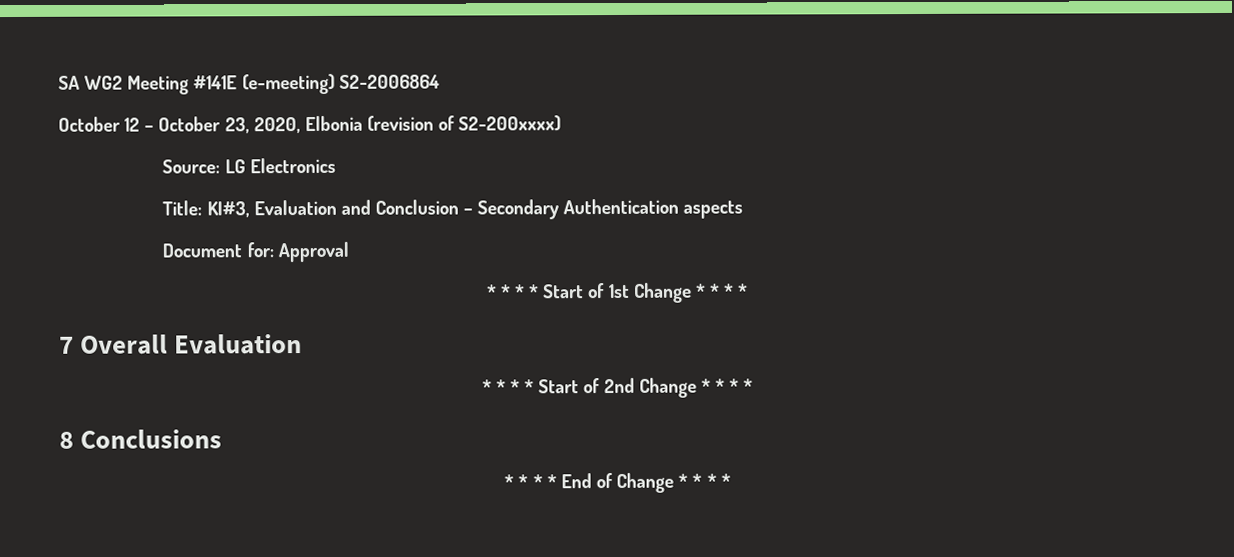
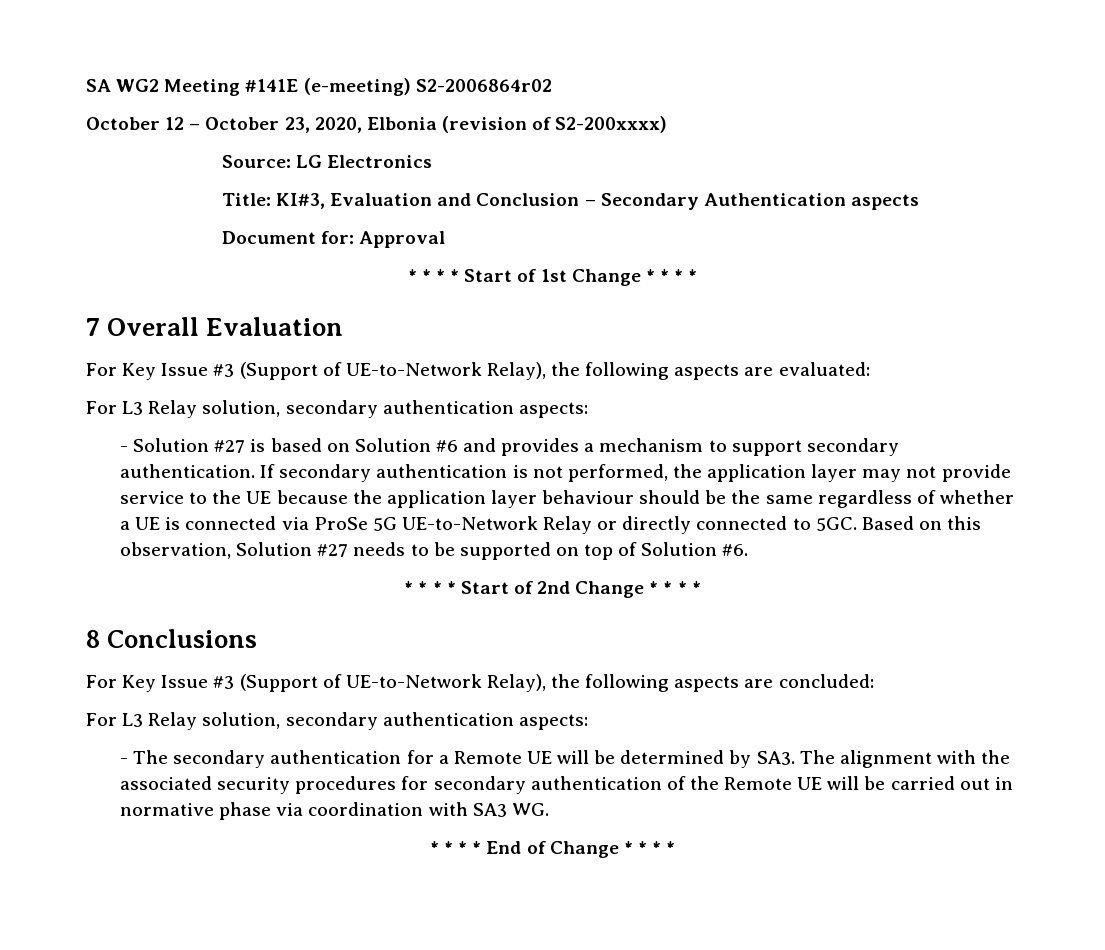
- SA WG2 Meeting #141E (e-meeting) S2-2006864
+ SA WG2 Meeting #141E (e-meeting) S2-2006864r02
+ For Key Issue #3 (Support of UE-to-Network Relay), the following aspects are evaluated:
+ For L3 Relay solution, secondary authentication aspects:
+ - Solution #27 is based on Solution #6 and provides a mechanism to support secondary authentication. If secondary authentication is not performed, the application layer may not provide service to the UE because the application layer behaviour should be the same regardless of whether a UE is connected via ProSe 5G UE-to-Network Relay or directly connected to 5GC. Based on this observation, Solution #27 needs to be supported on top of Solution #6.
+ For Key Issue #3 (Support of UE-to-Network Relay), the following aspects are concluded:
+ For L3 Relay solution, secondary authentication aspects:
+ - The secondary authentication for a Remote UE will be determined by SA3. The alignment with the associated security procedures for secondary authentication of the Remote UE will be carried out in normative phase via coordination with SA3 WG.

